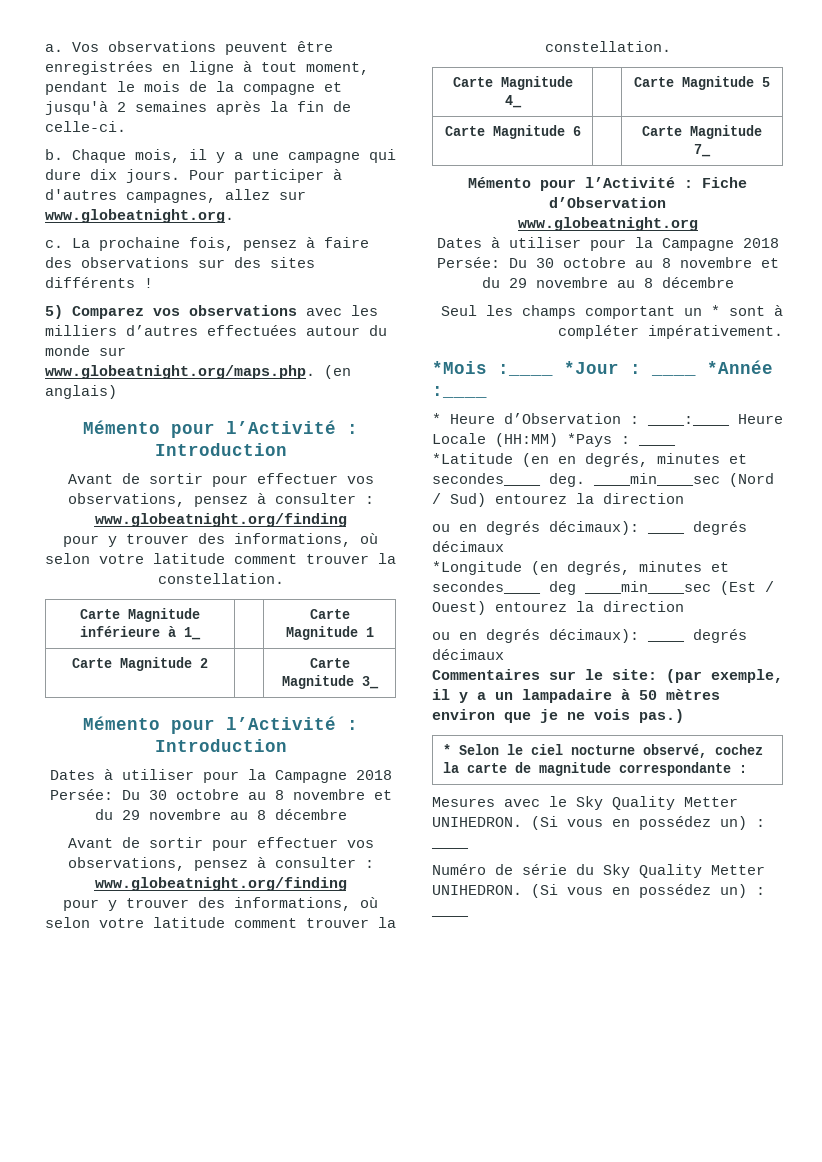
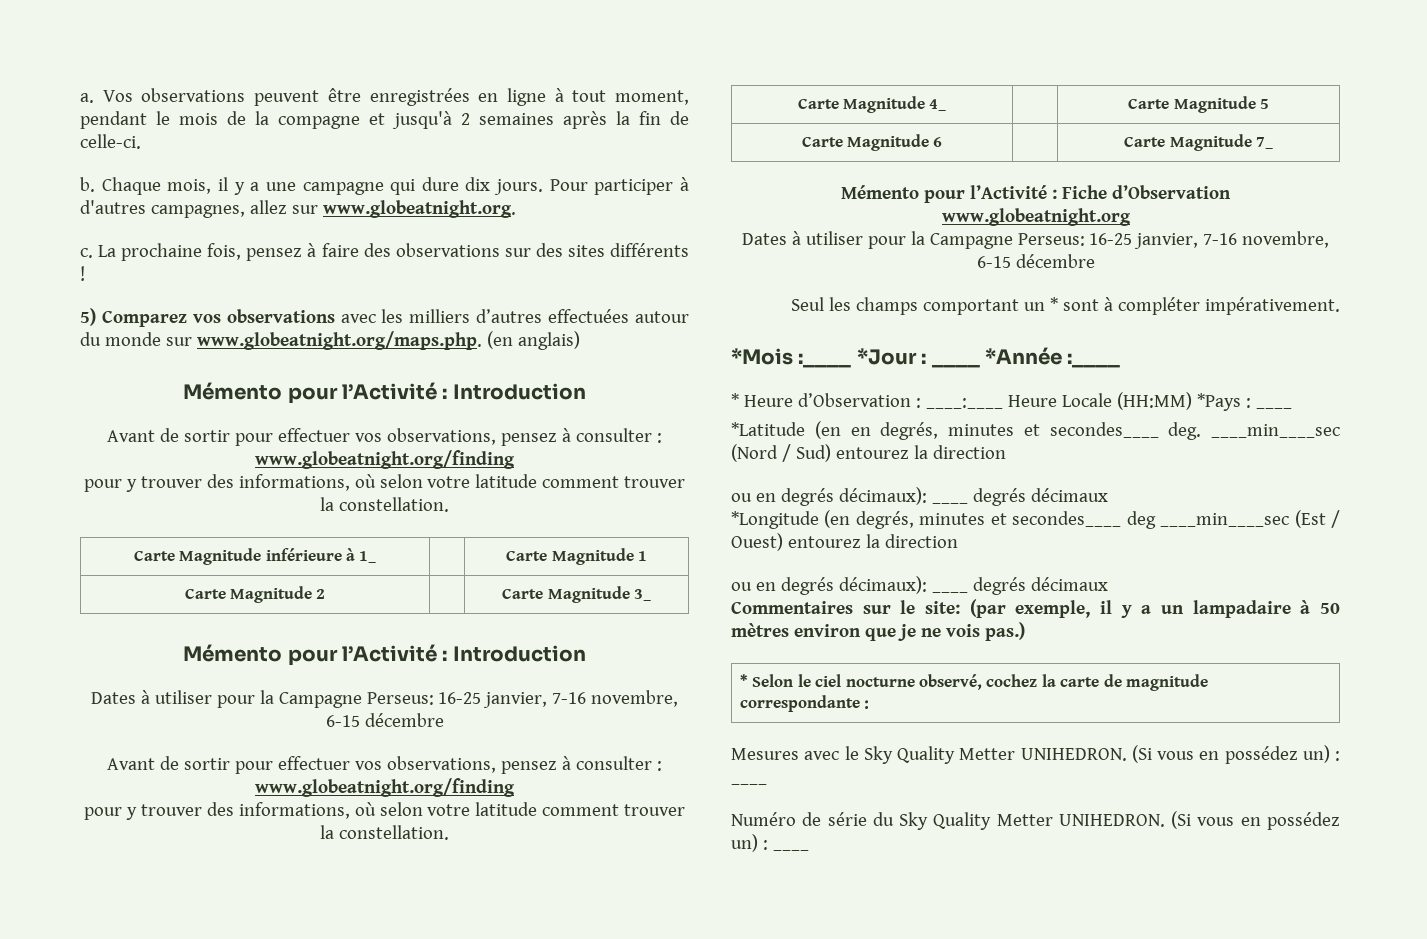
  Carte Magnitude 2 | | Carte Magnitude 3_
  Mémento pour l’Activité : Introduction
- Dates à utiliser pour la Campagne 2018 Persée: Du 30 octobre au 8 novembre et du 29 novembre au 8 décembre
+ Dates à utiliser pour la Campagne Perseus: 16-25 janvier, 7-16 novembre, 6-15 décembre
  www.globeatnight.org
- Dates à utiliser pour la Campagne 2018 Persée: Du 30 octobre au 8 novembre et du 29 novembre au 8 décembre
+ Dates à utiliser pour la Campagne Perseus: 16-25 janvier, 7-16 novembre, 6-15 décembre

